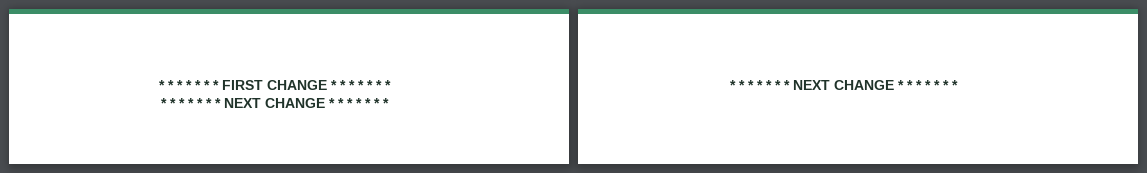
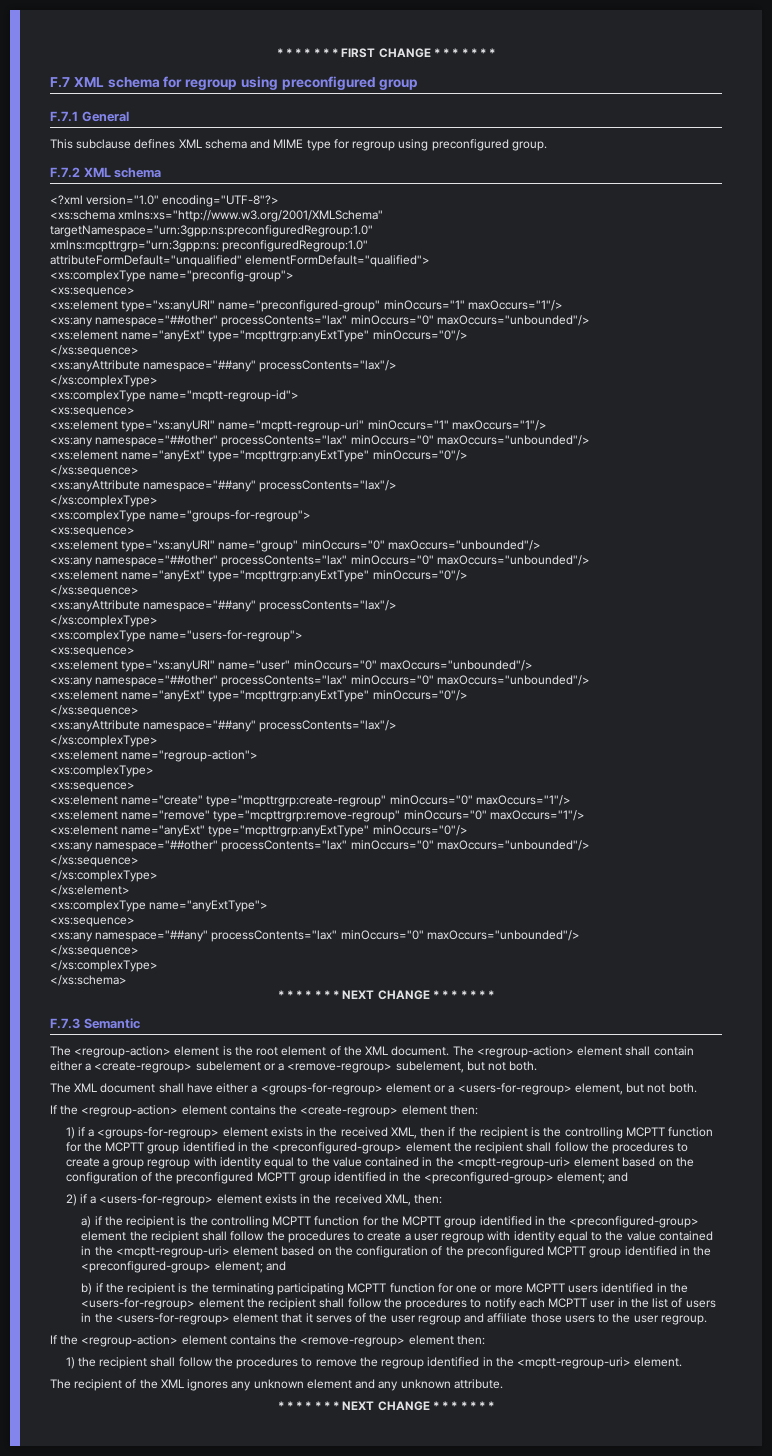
+ F.7 XML schema for regroup using preconfigured group
+ F.7.1 General
+ This subclause defines XML schema and MIME type for regroup using preconfigured group.
+ F.7.2 XML schema
+ <?xml version="1.0" encoding="UTF-8"?>
+ <xs:schema xmlns:xs="http://www.w3.org/2001/XMLSchema"
+ targetNamespace="urn:3gpp:ns:preconfiguredRegroup:1.0"
+ xmlns:mcpttrgrp="urn:3gpp:ns: preconfiguredRegroup:1.0"
+ attributeFormDefault="unqualified" elementFormDefault="qualified">
+ <xs:complexType name="preconfig-group">
+ <xs:sequence>
+ <xs:element type="xs:anyURI" name="preconfigured-group" minOccurs="1" maxOccurs="1"/>
+ <xs:any namespace="##other" processContents="lax" minOccurs="0" maxOccurs="unbounded"/>
+ <xs:element name="anyExt" type="mcpttrgrp:anyExtType" minOccurs="0"/>
+ </xs:sequence>
+ <xs:anyAttribute namespace="##any" processContents="lax"/>
+ </xs:complexType>
+ <xs:complexType name="mcptt-regroup-id">
+ <xs:sequence>
+ <xs:element type="xs:anyURI" name="mcptt-regroup-uri" minOccurs="1" maxOccurs="1"/>
+ <xs:any namespace="##other" processContents="lax" minOccurs="0" maxOccurs="unbounded"/>
+ <xs:element name="anyExt" type="mcpttrgrp:anyExtType" minOccurs="0"/>
+ </xs:sequence>
+ <xs:anyAttribute namespace="##any" processContents="lax"/>
+ </xs:complexType>
+ <xs:complexType name="groups-for-regroup">
+ <xs:sequence>
+ <xs:element type="xs:anyURI" name="group" minOccurs="0" maxOccurs="unbounded"/>
+ <xs:any namespace="##other" processContents="lax" minOccurs="0" maxOccurs="unbounded"/>
+ <xs:element name="anyExt" type="mcpttrgrp:anyExtType" minOccurs="0"/>
+ </xs:sequence>
+ <xs:anyAttribute namespace="##any" processContents="lax"/>
+ </xs:complexType>
+ <xs:complexType name="users-for-regroup">
+ <xs:sequence>
+ <xs:element type="xs:anyURI" name="user" minOccurs="0" maxOccurs="unbounded"/>
+ <xs:any namespace="##other" processContents="lax" minOccurs="0" maxOccurs="unbounded"/>
+ <xs:element name="anyExt" type="mcpttrgrp:anyExtType" minOccurs="0"/>
+ </xs:sequence>
+ <xs:anyAttribute namespace="##any" processContents="lax"/>
+ </xs:complexType>
+ <xs:element name="regroup-action">
+ <xs:complexType>
+ <xs:sequence>
+ <xs:element name="create" type="mcpttrgrp:create-regroup" minOccurs="0" maxOccurs="1"/>
+ <xs:element name="remove" type="mcpttrgrp:remove-regroup" minOccurs="0" maxOccurs="1"/>
+ <xs:element name="anyExt" type="mcpttrgrp:anyExtType" minOccurs="0"/>
+ <xs:any namespace="##other" processContents="lax" minOccurs="0" maxOccurs="unbounded"/>
+ </xs:sequence>
+ </xs:complexType>
+ </xs:element>
+ <xs:complexType name="anyExtType">
+ <xs:sequence>
+ <xs:any namespace="##any" processContents="lax" minOccurs="0" maxOccurs="unbounded"/>
+ </xs:sequence>
+ </xs:complexType>
+ </xs:schema>
+ F.7.3 Semantic
+ The <regroup-action> element is the root element of the XML document. The <regroup-action> element shall contain either a <create-regroup> subelement or a <remove-regroup> subelement, but not both.
+ The XML document shall have either a <groups-for-regroup> element or a <users-for-regroup> element, but not both.
+ If the <regroup-action> element contains the <create-regroup> element then:
+ 1) if a <groups-for-regroup> element exists in the received XML, then if the recipient is the controlling MCPTT function for the MCPTT group identified in the <preconfigured-group> element the recipient shall follow the procedures to create a group regroup with identity equal to the value contained in the <mcptt-regroup-uri> element based on the configuration of the preconfigured MCPTT group identified in the <preconfigured-group> element; and
+ 2) if a <users-for-regroup> element exists in the received XML, then:
+ a) if the recipient is the controlling MCPTT function for the MCPTT group identified in the <preconfigured-group> element the recipient shall follow the procedures to create a user regroup with identity equal to the value contained in the <mcptt-regroup-uri> element based on the configuration of the preconfigured MCPTT group identified in the <preconfigured-group> element; and
+ b) if the recipient is the terminating participating MCPTT function for one or more MCPTT users identified in the <users-for-regroup> element the recipient shall follow the procedures to notify each MCPTT user in the list of users in the <users-for-regroup> element that it serves of the user regroup and affiliate those users to the user regroup.
+ If the <regroup-action> element contains the <remove-regroup> element then:
+ 1) the recipient shall follow the procedures to remove the regroup identified in the <mcptt-regroup-uri> element.
+ The recipient of the XML ignores any unknown element and any unknown attribute.

